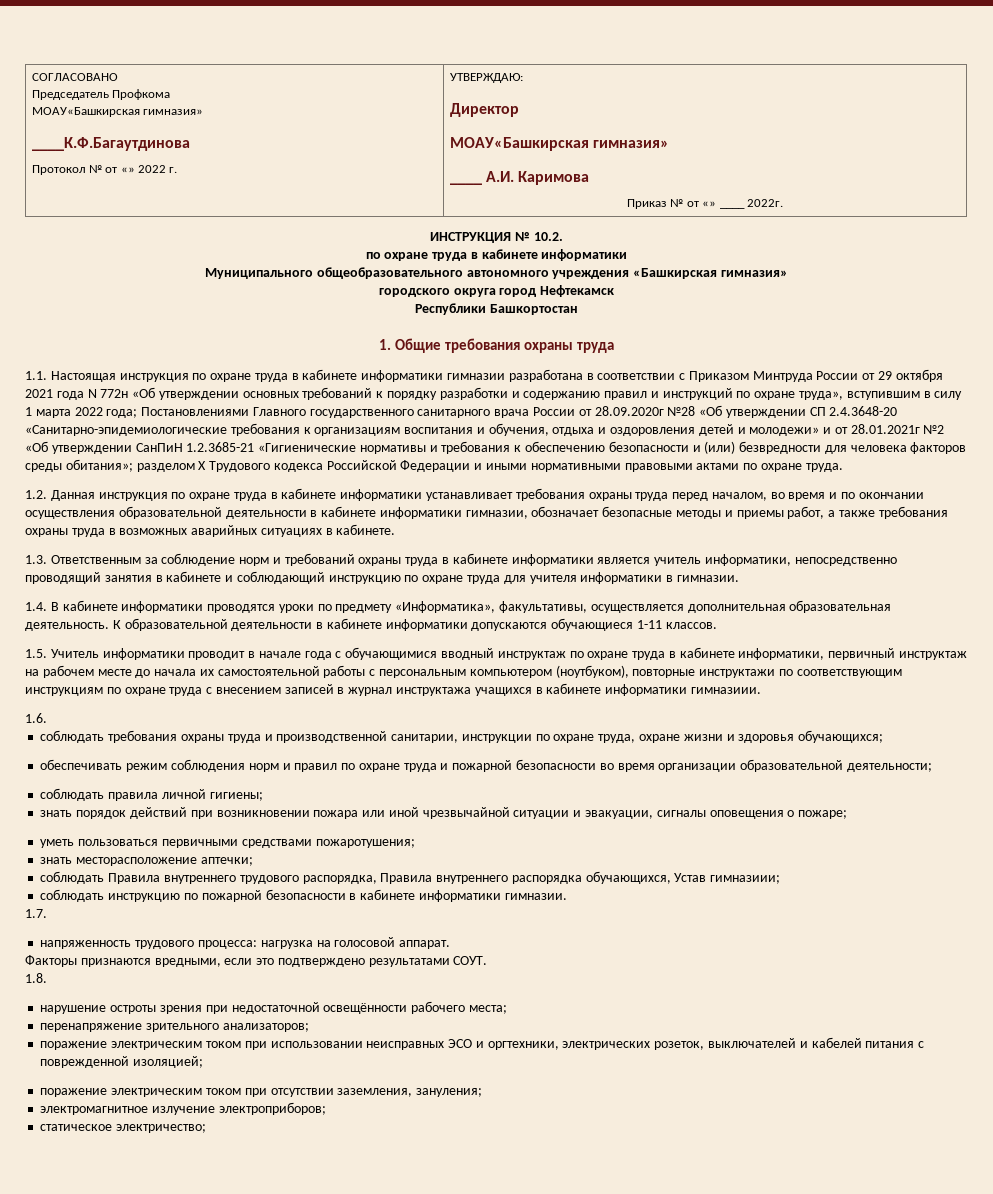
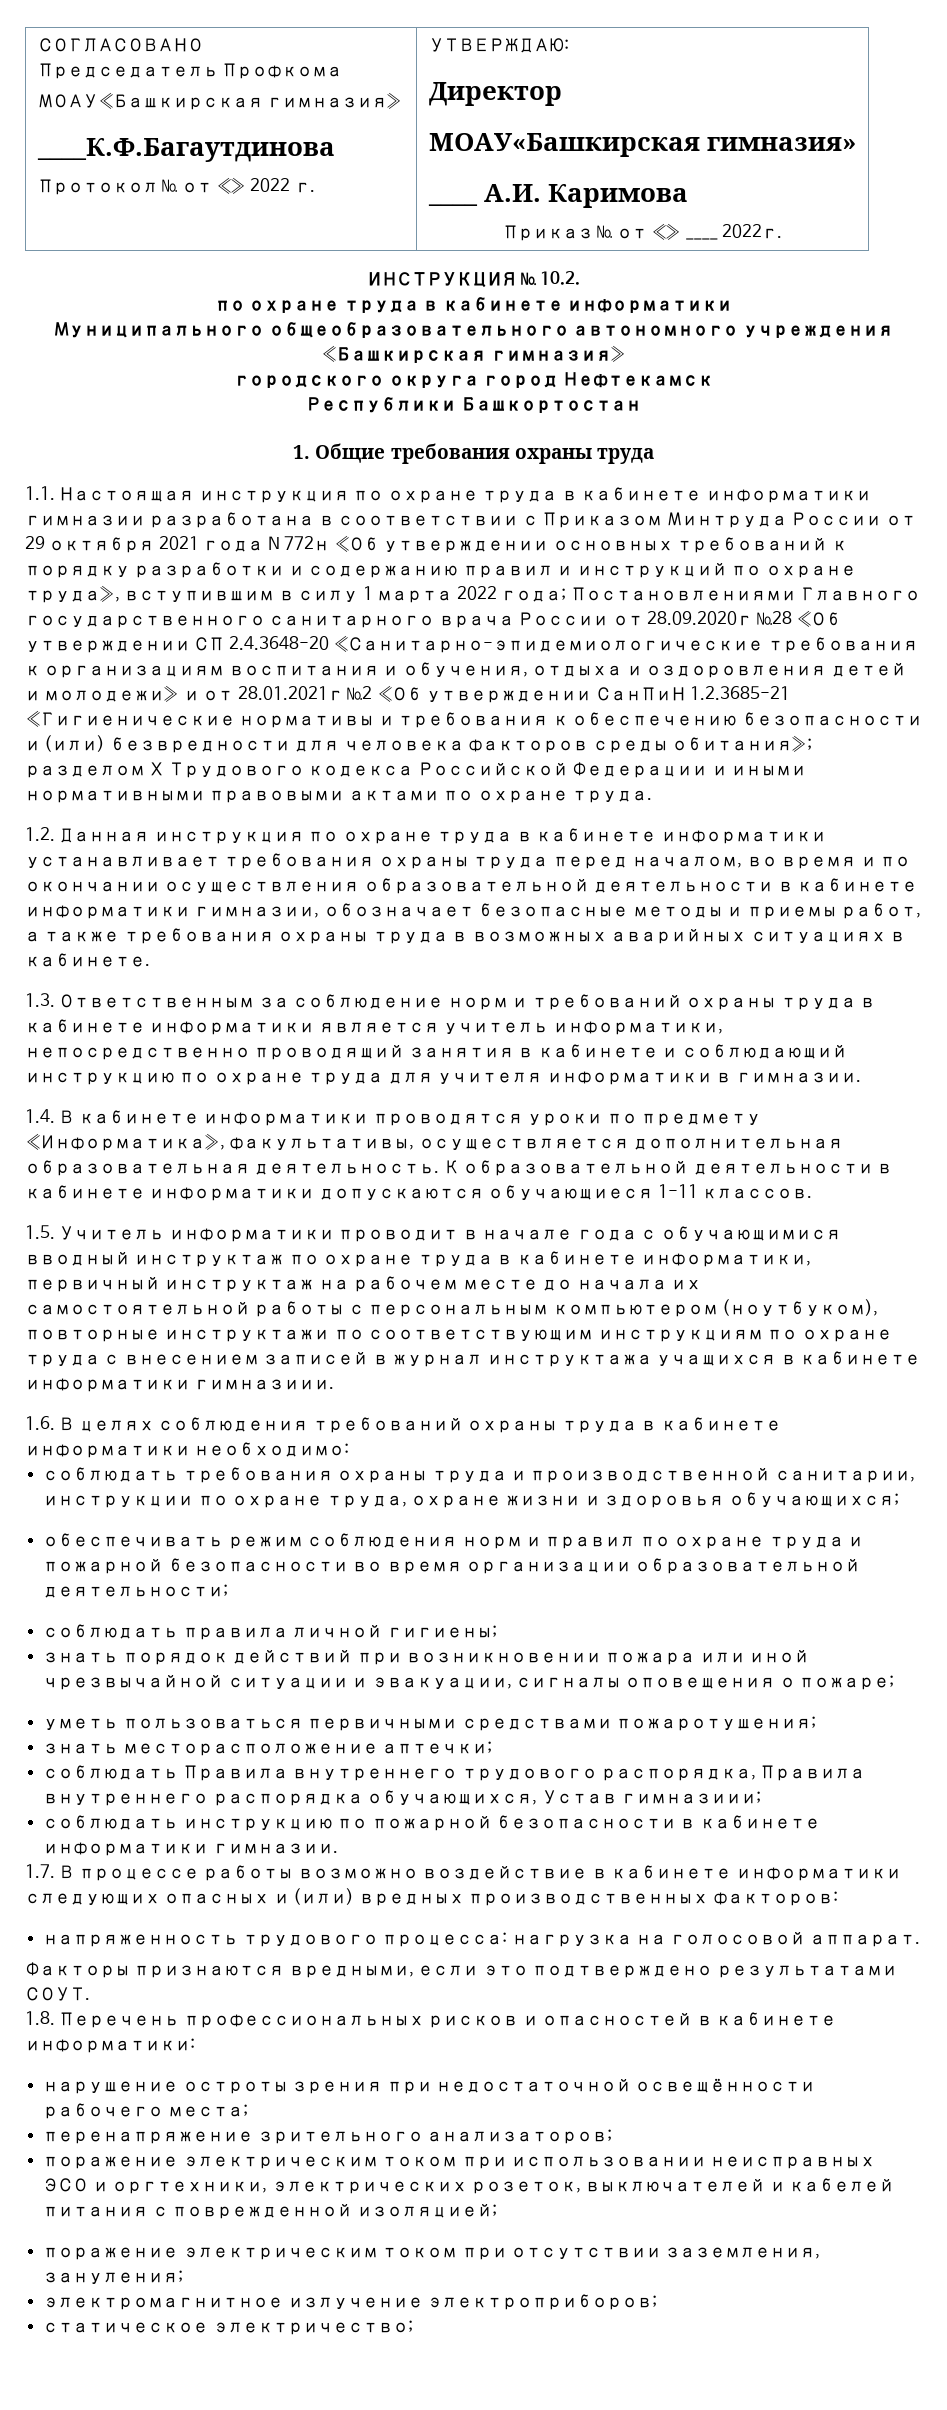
- 1.6.
+ 1.6. В целях соблюдения требований охраны труда в кабинете информатики необходимо:
- 1.7.
+ 1.7. В процессе работы возможно воздействие в кабинете информатики следующих опасных и (или) вредных производственных факторов:
- 1.8.
+ 1.8. Перечень профессиональных рисков и опасностей в кабинете информатики:

